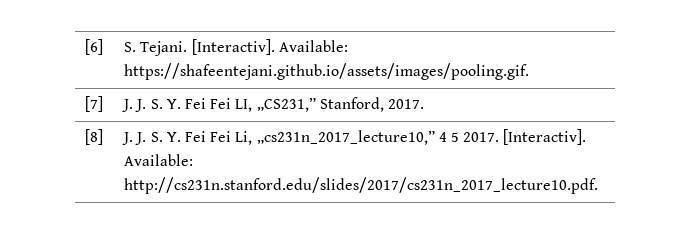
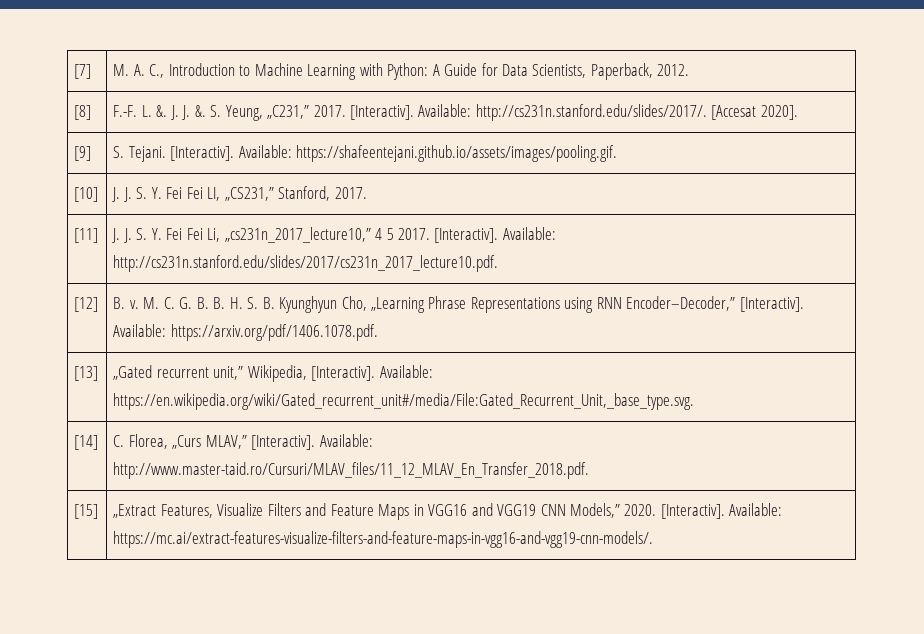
- [6] | S. Tejani. [Interactiv]. Available: https://shafeentejani.github.io/assets/images/pooling.gif.
+ [7] | M. A. C., Introduction to Machine Learning with Python: A Guide for Data Scientists, Paperback, 2012.
+ [8] | F.-F. L. &. J. J. &. S. Yeung, „C231,” 2017. [Interactiv]. Available: http://cs231n.stanford.edu/slides/2017/. [Accesat 2020].
+ [9] | S. Tejani. [Interactiv]. Available: https://shafeentejani.github.io/assets/images/pooling.gif.
- [7] | J. J. S. Y. Fei Fei LI, „CS231,” Stanford, 2017.
+ [10] | J. J. S. Y. Fei Fei LI, „CS231,” Stanford, 2017.
- [8] | J. J. S. Y. Fei Fei Li, „cs231n_2017_lecture10,” 4 5 2017. [Interactiv]. Available: http://cs231n.stanford.edu/slides/2017/cs231n_2017_lecture10.pdf.
+ [11] | J. J. S. Y. Fei Fei Li, „cs231n_2017_lecture10,” 4 5 2017. [Interactiv]. Available: http://cs231n.stanford.edu/slides/2017/cs231n_2017_lecture10.pdf.
+ [12] | B. v. M. C. G. B. B. H. S. B. Kyunghyun Cho, „Learning Phrase Representations using RNN Encoder–Decoder,” [Interactiv]. Available: https://arxiv.org/pdf/1406.1078.pdf.
+ [13] | „Gated recurrent unit,” Wikipedia, [Interactiv]. Available: https://en.wikipedia.org/wiki/Gated_recurrent_unit#/media/File:Gated_Recurrent_Unit,_base_type.svg.
+ [14] | C. Florea, „Curs MLAV,” [Interactiv]. Available: http://www.master-taid.ro/Cursuri/MLAV_files/11_12_MLAV_En_Transfer_2018.pdf.
+ [15] | „Extract Features, Visualize Filters and Feature Maps in VGG16 and VGG19 CNN Models,” 2020. [Interactiv]. Available: https://mc.ai/extract-features-visualize-filters-and-feature-maps-in-vgg16-and-vgg19-cnn-models/.

